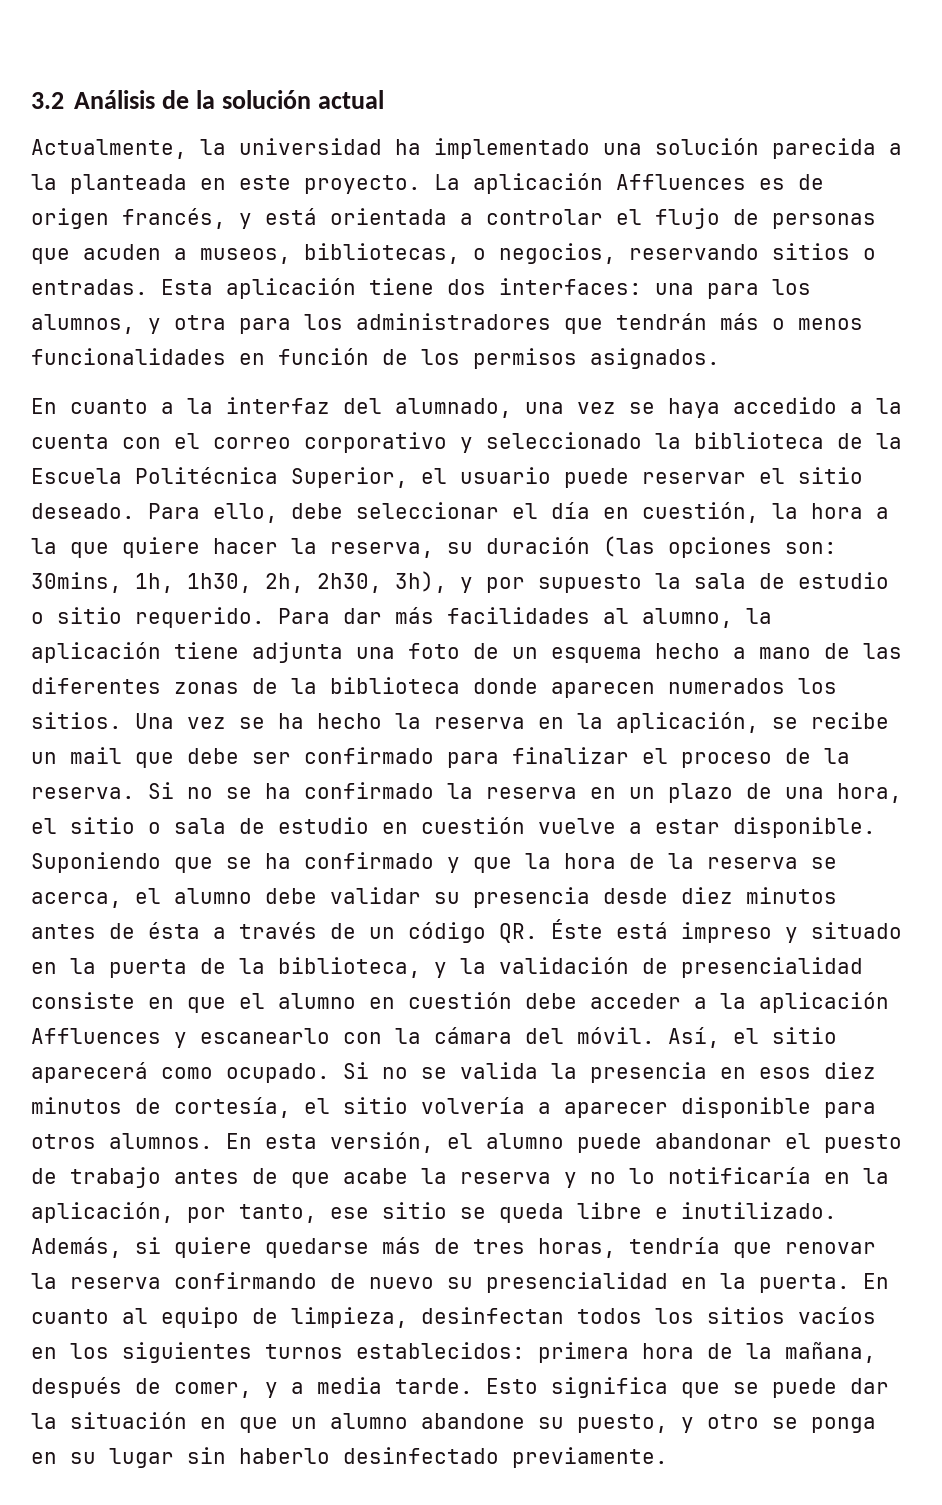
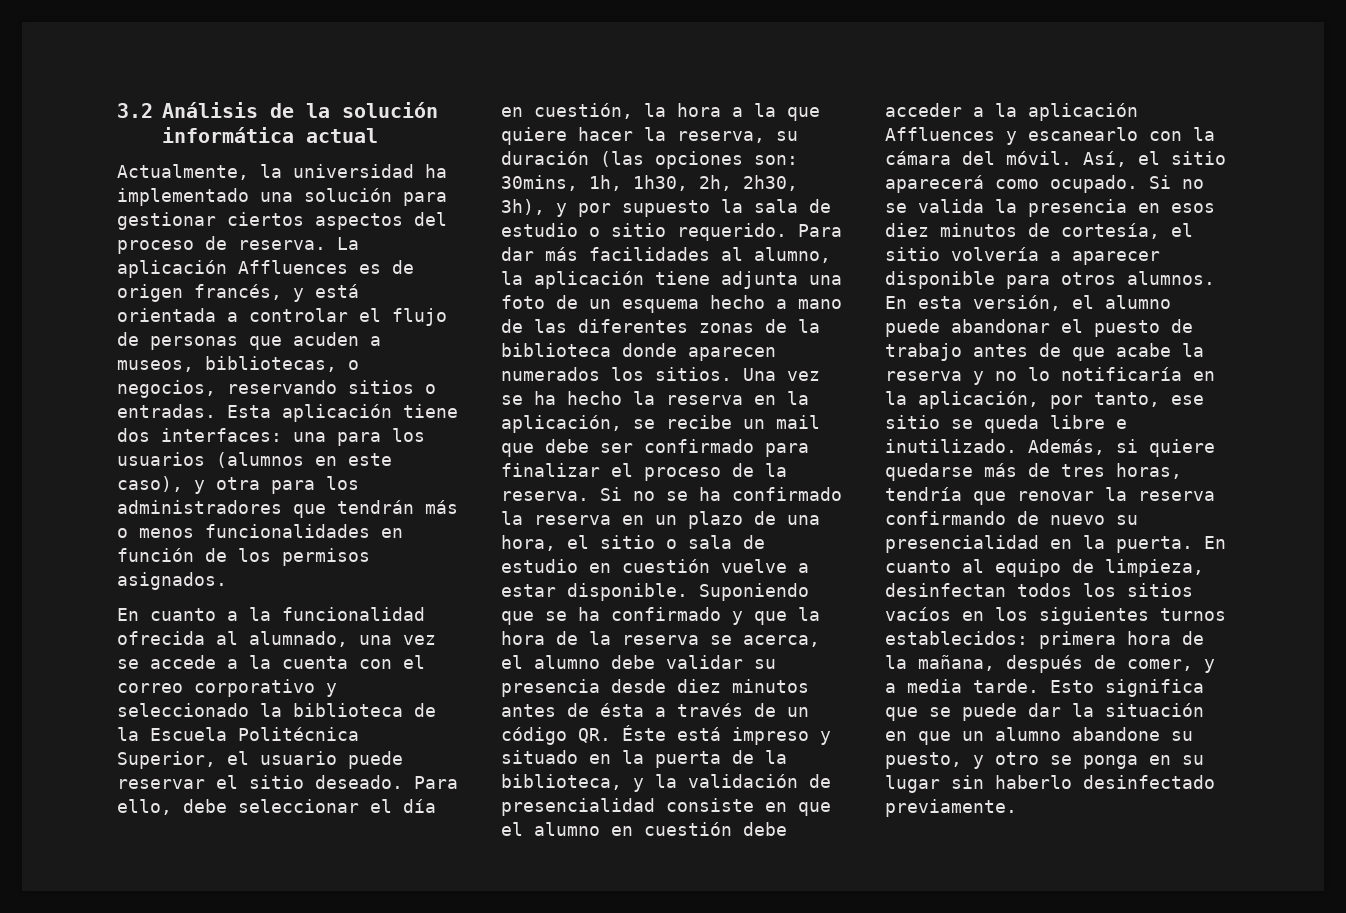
- 3.2 Análisis de la solución actual
+ 3.2 Análisis de la solución informática actual
- Actualmente, la universidad ha implementado una solución parecida a la planteada en este proyecto.
+ Actualmente, la universidad ha implementado una solución para gestionar ciertos aspectos del proceso de reserva.
- Esta aplicación tiene dos interfaces: una para los alumnos, y otra para los administradores que tendrán más o menos funcionalidades en función de los permisos asignados.
+ Esta aplicación tiene dos interfaces: una para los usuarios (alumnos en este caso), y otra para los administradores que tendrán más o menos funcionalidades en función de los permisos asignados.
- En cuanto a la interfaz del alumnado, una vez se haya accedido a la cuenta con el correo corporativo y seleccionado la biblioteca de la Escuela Politécnica Superior, el usuario puede reservar el sitio deseado.
+ En cuanto a la funcionalidad ofrecida al alumnado, una vez se accede a la cuenta con el correo corporativo y seleccionado la biblioteca de la Escuela Politécnica Superior, el usuario puede reservar el sitio deseado.

